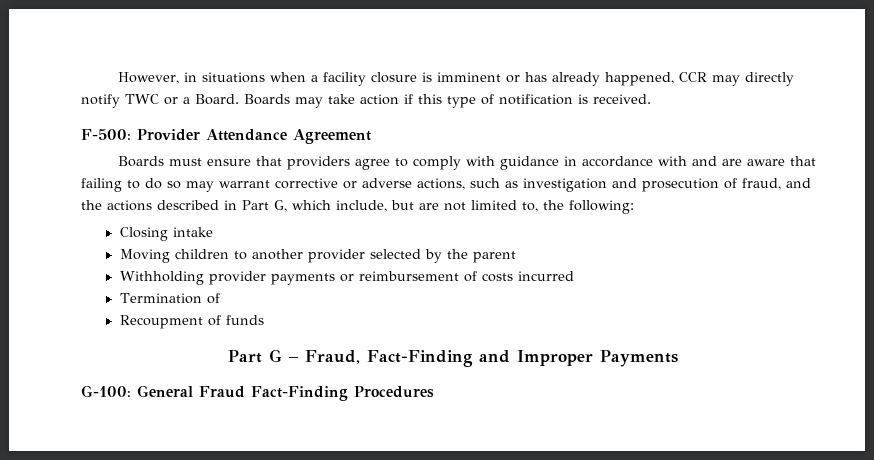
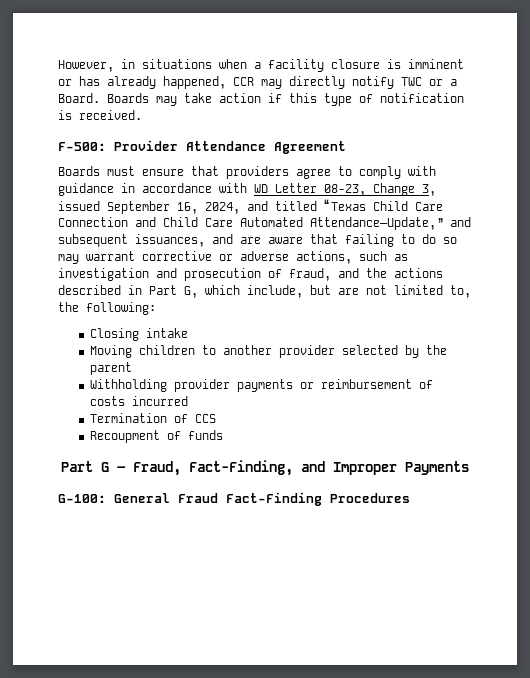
- Boards must ensure that providers agree to comply with guidance in accordance with and are aware that failing to do so may warrant corrective or adverse actions, such as investigation and prosecution of fraud, and the actions described in Part G, which include, but are not limited to, the following:
+ Boards must ensure that providers agree to comply with guidance in accordance with WD Letter 08-23, Change 3, issued September 16, 2024, and titled “Texas Child Care Connection and Child Care Automated Attendance—Update,” and subsequent issuances, and are aware that failing to do so may warrant corrective or adverse actions, such as investigation and prosecution of fraud, and the actions described in Part G, which include, but are not limited to, the following:
- Termination of
+ Termination of CCS
- Part G – Fraud, Fact-Finding and Improper Payments
+ Part G – Fraud, Fact-Finding, and Improper Payments

